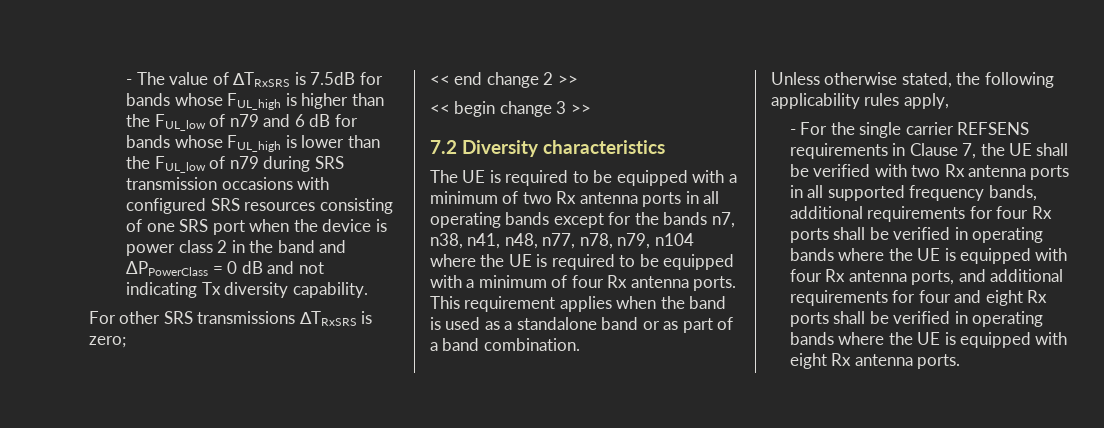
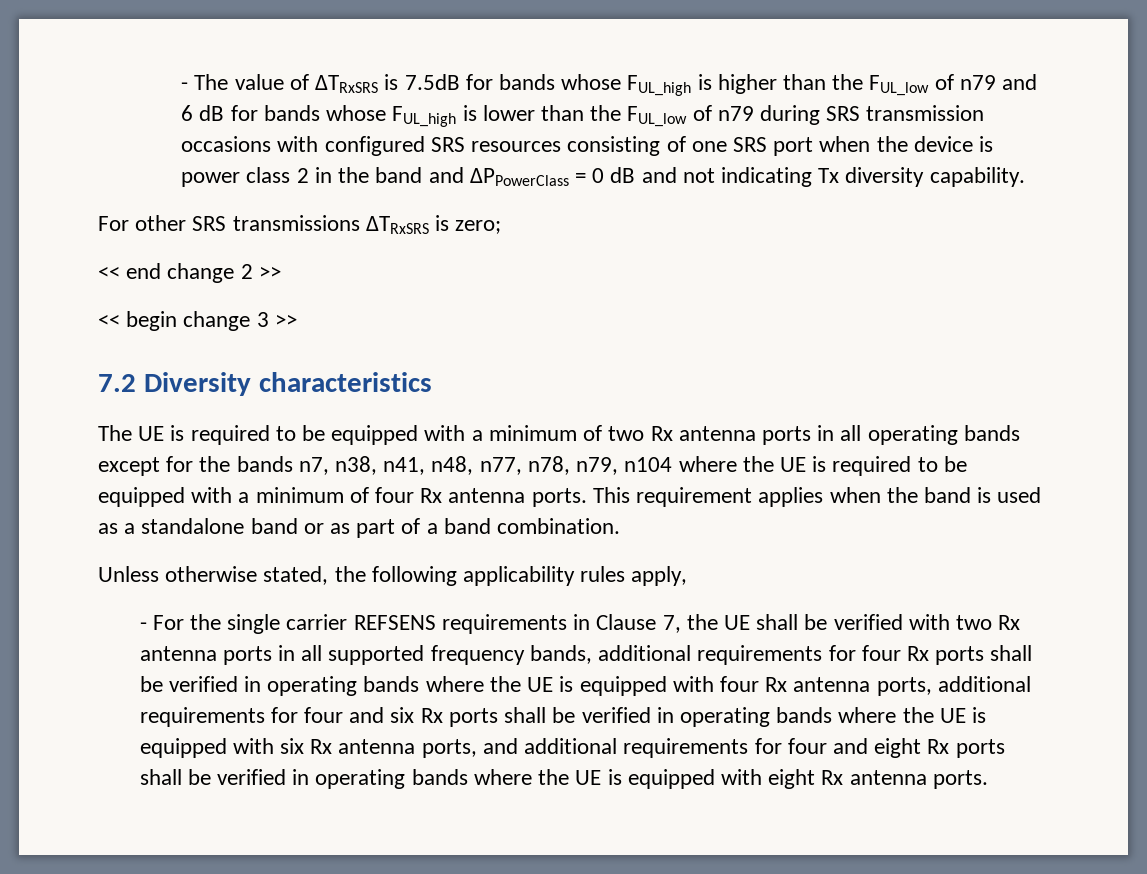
- - For the single carrier REFSENS requirements in Clause 7, the UE shall be verified with two Rx antenna ports in all supported frequency bands, additional requirements for four Rx ports shall be verified in operating bands where the UE is equipped with four Rx antenna ports, and additional requirements for four and eight Rx ports shall be verified in operating bands where the UE is equipped with eight Rx antenna ports.
+ - For the single carrier REFSENS requirements in Clause 7, the UE shall be verified with two Rx antenna ports in all supported frequency bands, additional requirements for four Rx ports shall be verified in operating bands where the UE is equipped with four Rx antenna ports, additional requirements for four and six Rx ports shall be verified in operating bands where the UE is equipped with six Rx antenna ports, and additional requirements for four and eight Rx ports shall be verified in operating bands where the UE is equipped with eight Rx antenna ports.

